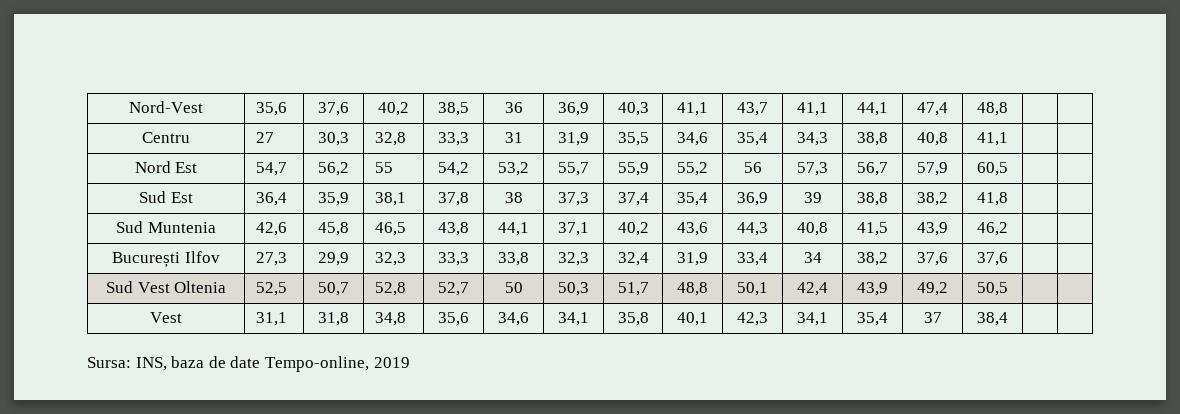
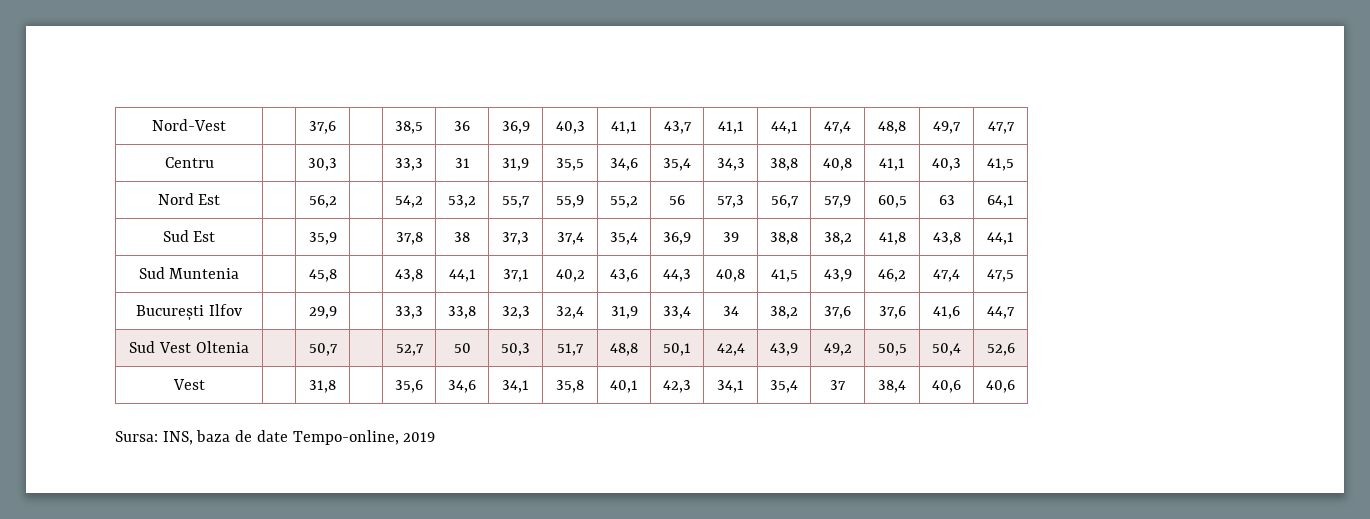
- Nord-Vest | 35,6 | 37,6 | 40,2 | 38,5 | 36 | 36,9 | 40,3 | 41,1 | 43,7 | 41,1 | 44,1 | 47,4 | 48,8 | |
+ Nord-Vest | | 37,6 | | 38,5 | 36 | 36,9 | 40,3 | 41,1 | 43,7 | 41,1 | 44,1 | 47,4 | 48,8 | 49,7 | 47,7
- Centru | 27 | 30,3 | 32,8 | 33,3 | 31 | 31,9 | 35,5 | 34,6 | 35,4 | 34,3 | 38,8 | 40,8 | 41,1 | |
+ Centru | | 30,3 | | 33,3 | 31 | 31,9 | 35,5 | 34,6 | 35,4 | 34,3 | 38,8 | 40,8 | 41,1 | 40,3 | 41,5
- Nord Est | 54,7 | 56,2 | 55 | 54,2 | 53,2 | 55,7 | 55,9 | 55,2 | 56 | 57,3 | 56,7 | 57,9 | 60,5 | |
+ Nord Est | | 56,2 | | 54,2 | 53,2 | 55,7 | 55,9 | 55,2 | 56 | 57,3 | 56,7 | 57,9 | 60,5 | 63 | 64,1
- Sud Est | 36,4 | 35,9 | 38,1 | 37,8 | 38 | 37,3 | 37,4 | 35,4 | 36,9 | 39 | 38,8 | 38,2 | 41,8 | |
+ Sud Est | | 35,9 | | 37,8 | 38 | 37,3 | 37,4 | 35,4 | 36,9 | 39 | 38,8 | 38,2 | 41,8 | 43,8 | 44,1
- Sud Muntenia | 42,6 | 45,8 | 46,5 | 43,8 | 44,1 | 37,1 | 40,2 | 43,6 | 44,3 | 40,8 | 41,5 | 43,9 | 46,2 | |
+ Sud Muntenia | | 45,8 | | 43,8 | 44,1 | 37,1 | 40,2 | 43,6 | 44,3 | 40,8 | 41,5 | 43,9 | 46,2 | 47,4 | 47,5
- București Ilfov | 27,3 | 29,9 | 32,3 | 33,3 | 33,8 | 32,3 | 32,4 | 31,9 | 33,4 | 34 | 38,2 | 37,6 | 37,6 | |
+ București Ilfov | | 29,9 | | 33,3 | 33,8 | 32,3 | 32,4 | 31,9 | 33,4 | 34 | 38,2 | 37,6 | 37,6 | 41,6 | 44,7
- Sud Vest Oltenia | 52,5 | 50,7 | 52,8 | 52,7 | 50 | 50,3 | 51,7 | 48,8 | 50,1 | 42,4 | 43,9 | 49,2 | 50,5 | |
+ Sud Vest Oltenia | | 50,7 | | 52,7 | 50 | 50,3 | 51,7 | 48,8 | 50,1 | 42,4 | 43,9 | 49,2 | 50,5 | 50,4 | 52,6
- Vest | 31,1 | 31,8 | 34,8 | 35,6 | 34,6 | 34,1 | 35,8 | 40,1 | 42,3 | 34,1 | 35,4 | 37 | 38,4 | |
+ Vest | | 31,8 | | 35,6 | 34,6 | 34,1 | 35,8 | 40,1 | 42,3 | 34,1 | 35,4 | 37 | 38,4 | 40,6 | 40,6

